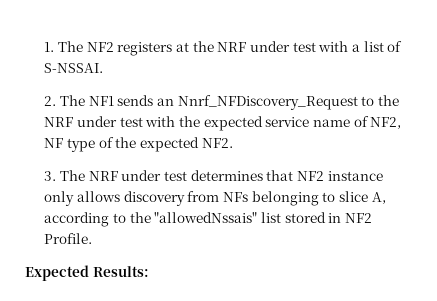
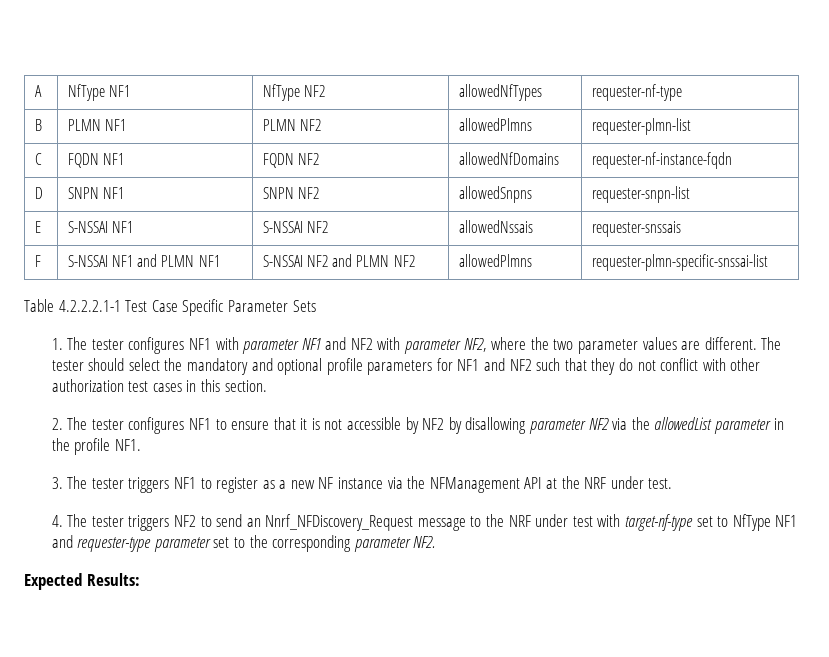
- 1. The NF2 registers at the NRF under test with a list of S-NSSAI.
- 2. The NF1 sends an Nnrf_NFDiscovery_Request to the NRF under test with the expected service name of NF2, NF type of the expected NF2.
- 3. The NRF under test determines that NF2 instance only allows discovery from NFs belonging to slice A, according to the "allowedNssais" list stored in NF2 Profile.
+ A | NfType NF1 | NfType NF2 | allowedNfTypes | requester-nf-type
+ B | PLMN NF1 | PLMN NF2 | allowedPlmns | requester-plmn-list
+ C | FQDN NF1 | FQDN NF2 | allowedNfDomains | requester-nf-instance-fqdn
+ D | SNPN NF1 | SNPN NF2 | allowedSnpns | requester-snpn-list
+ E | S-NSSAI NF1 | S-NSSAI NF2 | allowedNssais | requester-snssais
+ F | S-NSSAI NF1 and PLMN NF1 | S-NSSAI NF2 and PLMN NF2 | allowedPlmns | requester-plmn-specific-snssai-list
+ Table 4.2.2.2.1-1 Test Case Specific Parameter Sets
+ 1. The tester configures NF1 with parameter NF1 and NF2 with parameter NF2, where the two parameter values are different. The tester should select the mandatory and optional profile parameters for NF1 and NF2 such that they do not conflict with other authorization test cases in this section.
+ 2. The tester configures NF1 to ensure that it is not accessible by NF2 by disallowing parameter NF2 via the allowedList parameter in the profile NF1.
+ 3. The tester triggers NF1 to register as a new NF instance via the NFManagement API at the NRF under test.
+ 4. The tester triggers NF2 to send an Nnrf_NFDiscovery_Request message to the NRF under test with target-nf-type set to NfType NF1 and requester-type parameter set to the corresponding parameter NF2.

